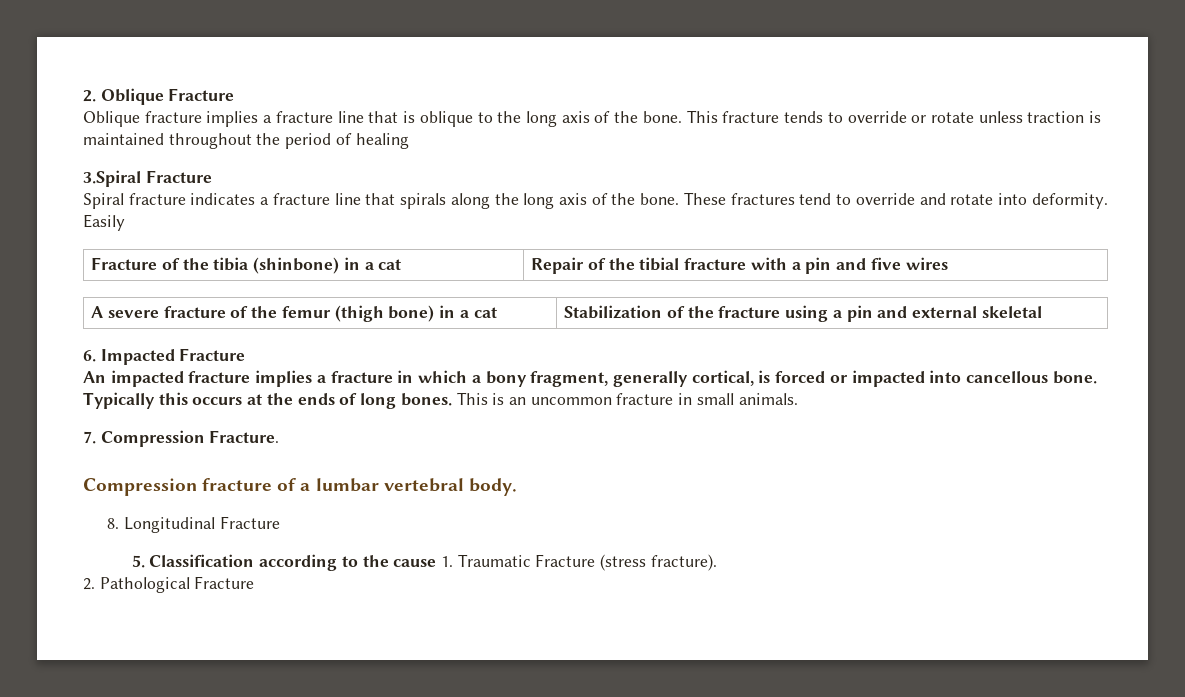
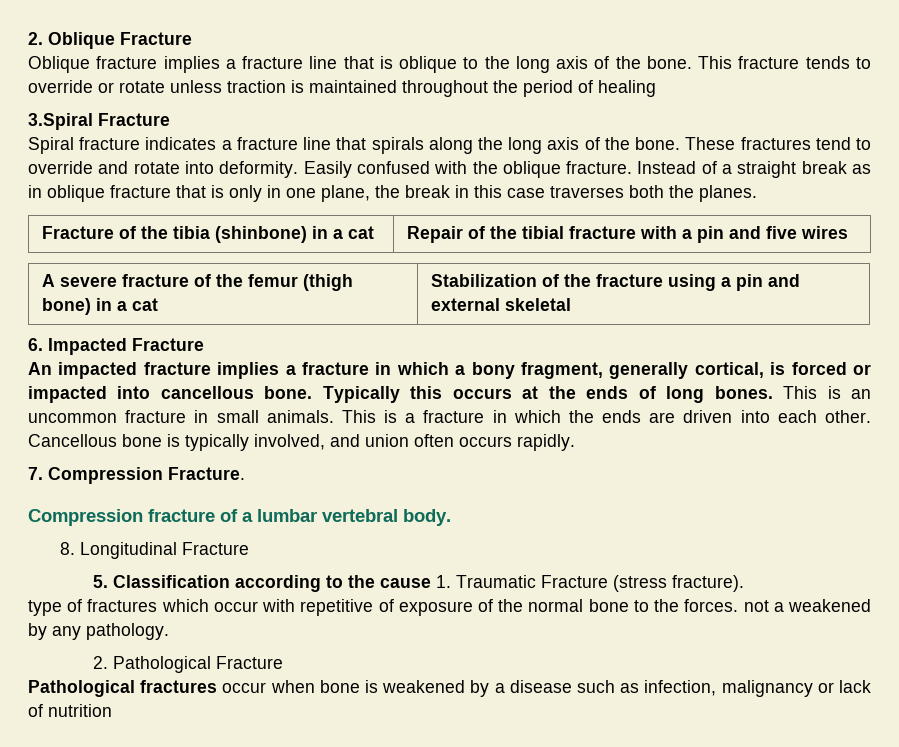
- Easily
+ Easily confused with the oblique fracture. Instead of a straight break as in oblique fracture that is only in one plane, the break in this case traverses both the planes.
+ This is a fracture in which the ends are driven into each other. Cancellous bone is typically involved, and union often occurs rapidly.
+ type of fractures which occur with repetitive of exposure of the normal bone to the forces. not a weakened by any pathology.
  2. Pathological Fracture
+ Pathological fractures occur when bone is weakened by a disease such as infection, malignancy or lack of nutrition

